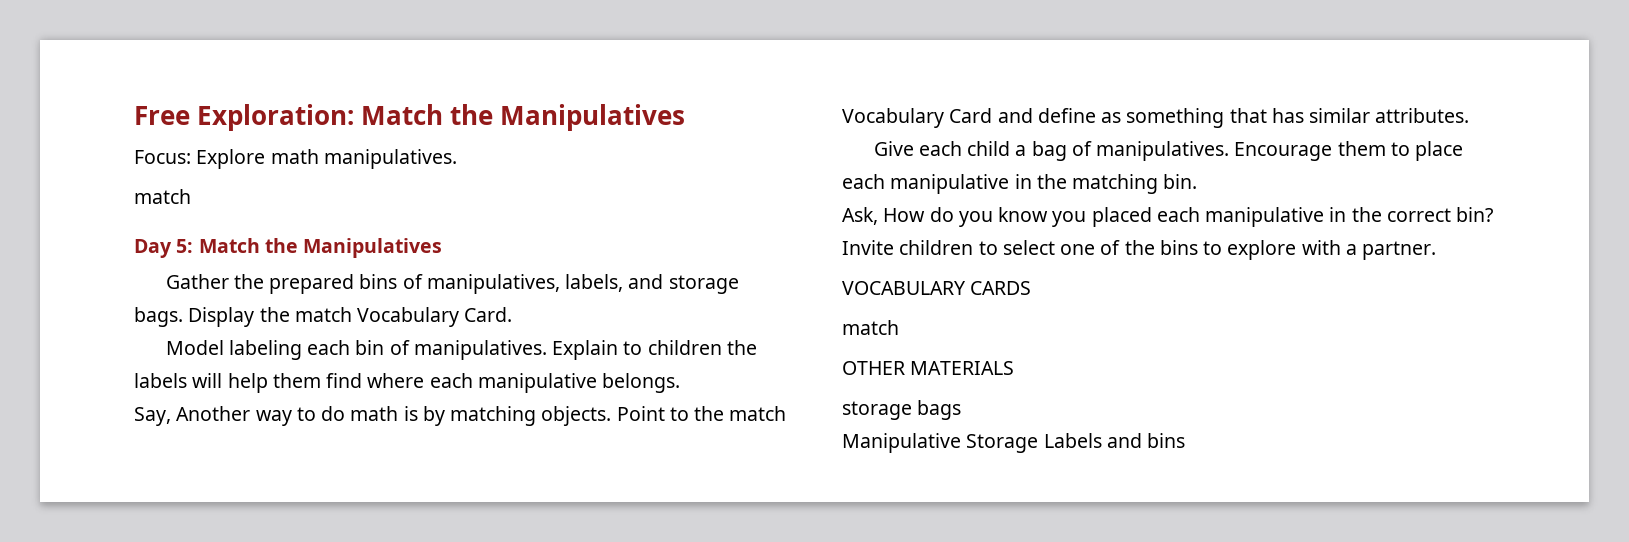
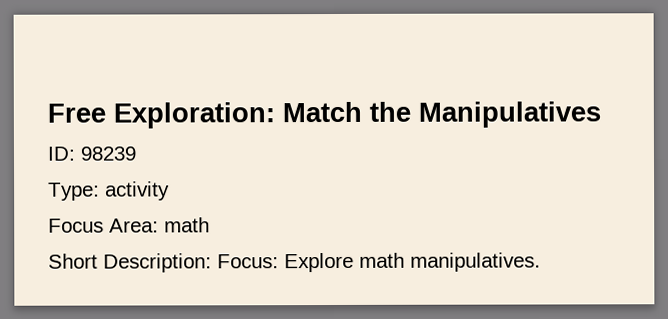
- Focus: Explore math manipulatives.
- match
- Day 5: Match the Manipulatives
- Gather the prepared bins of manipulatives, labels, and storage bags. Display the match Vocabulary Card.
- Model labeling each bin of manipulatives. Explain to children the labels will help them find where each manipulative belongs.
- Say, Another way to do math is by matching objects. Point to the match Vocabulary Card and define as something that has similar attributes.
- Give each child a bag of manipulatives. Encourage them to place each manipulative in the matching bin.
- Ask, How do you know you placed each manipulative in the correct bin? Invite children to select one of the bins to explore with a partner.
- VOCABULARY CARDS
- match
- OTHER MATERIALS
- storage bags
- Manipulative Storage Labels and bins
+ ID: 98239
+ Type: activity
+ Focus Area: math
+ Short Description: Focus: Explore math manipulatives.

